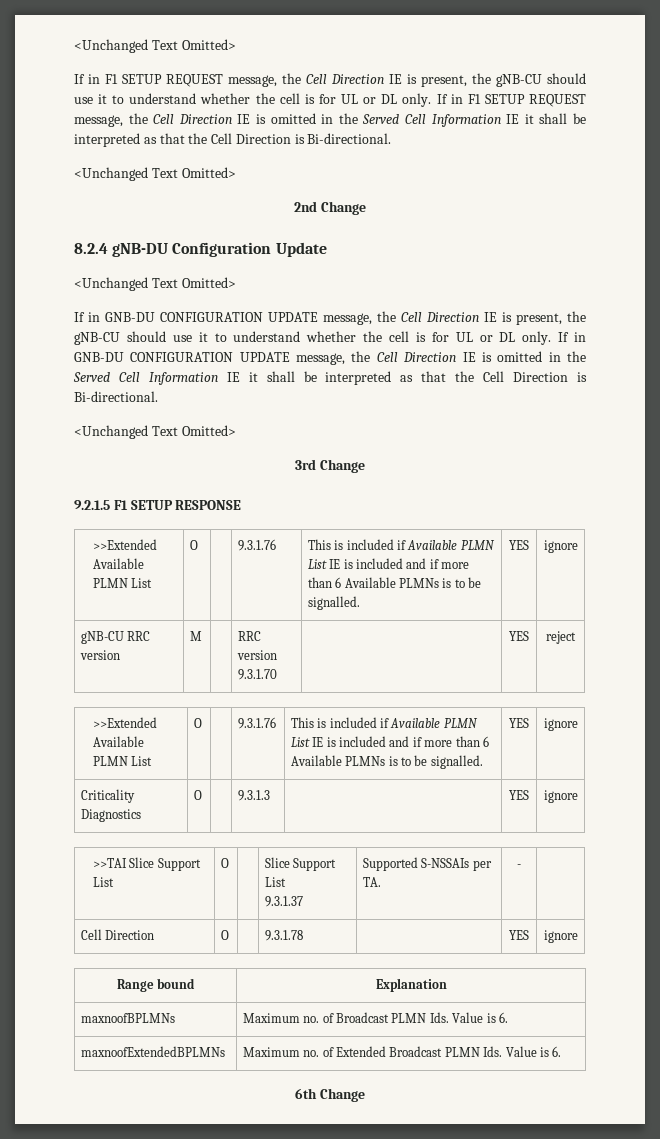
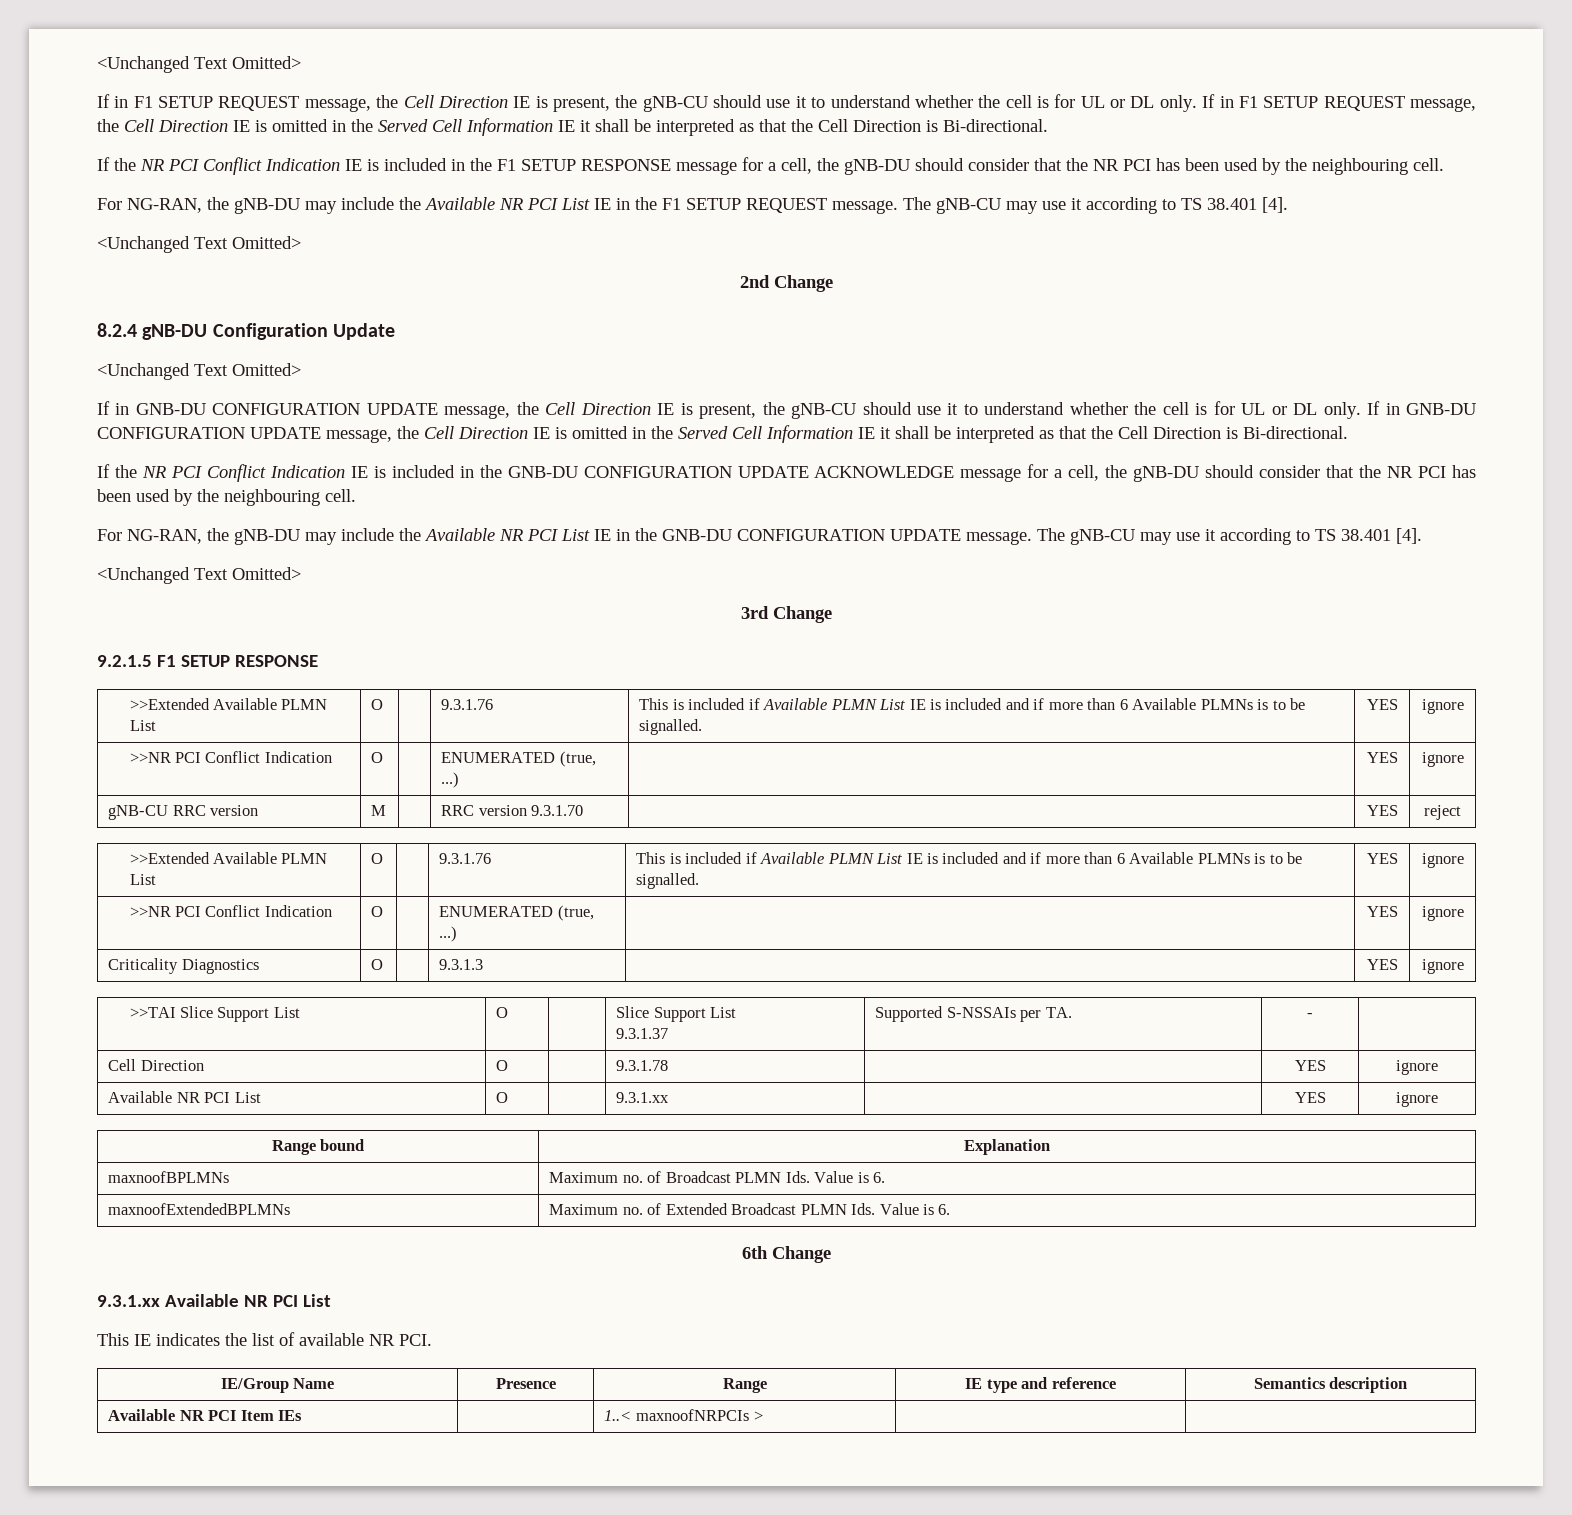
+ If the NR PCI Conflict Indication IE is included in the F1 SETUP RESPONSE message for a cell, the gNB-DU should consider that the NR PCI has been used by the neighbouring cell.
+ For NG-RAN, the gNB-DU may include the Available NR PCI List IE in the F1 SETUP REQUEST message. The gNB-CU may use it according to TS 38.401 [4].
+ If the NR PCI Conflict Indication IE is included in the GNB-DU CONFIGURATION UPDATE ACKNOWLEDGE message for a cell, the gNB-DU should consider that the NR PCI has been used by the neighbouring cell.
+ For NG-RAN, the gNB-DU may include the Available NR PCI List IE in the GNB-DU CONFIGURATION UPDATE message. The gNB-CU may use it according to TS 38.401 [4].
  9.2.1.5 F1 SETUP RESPONSE
  >>Extended Available PLMN List | O | | 9.3.1.76 | This is included if Available PLMN List IE is included and if more than 6 Available PLMNs is to be signalled. | YES | ignore
+ >>NR PCI Conflict Indication | O | | ENUMERATED (true, ...) | | YES | ignore
  gNB-CU RRC version | M | | RRC version 9.3.1.70 | | YES | reject
  >>Extended Available PLMN List | O | | 9.3.1.76 | This is included if Available PLMN List IE is included and if more than 6 Available PLMNs is to be signalled. | YES | ignore
+ >>NR PCI Conflict Indication | O | | ENUMERATED (true, ...) | | YES | ignore
+ Available NR PCI List | O | | 9.3.1.xx | | YES | ignore
+ 9.3.1.xx Available NR PCI List
+ This IE indicates the list of available NR PCI.
+ IE/Group Name | Presence | Range | IE type and reference | Semantics description
+ Available NR PCI Item IEs | | 1..< maxnoofNRPCIs > | |

